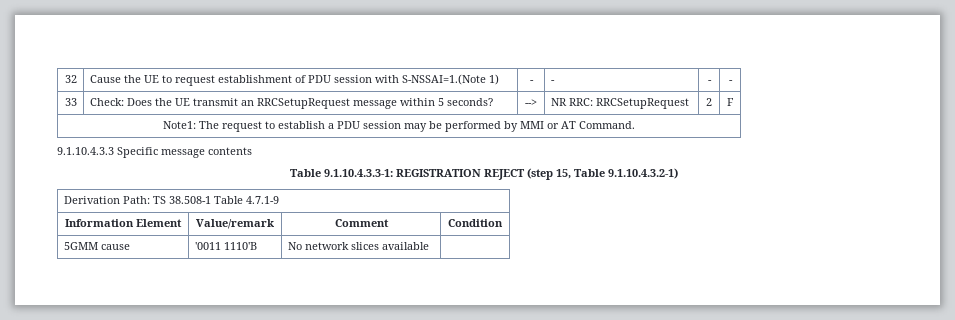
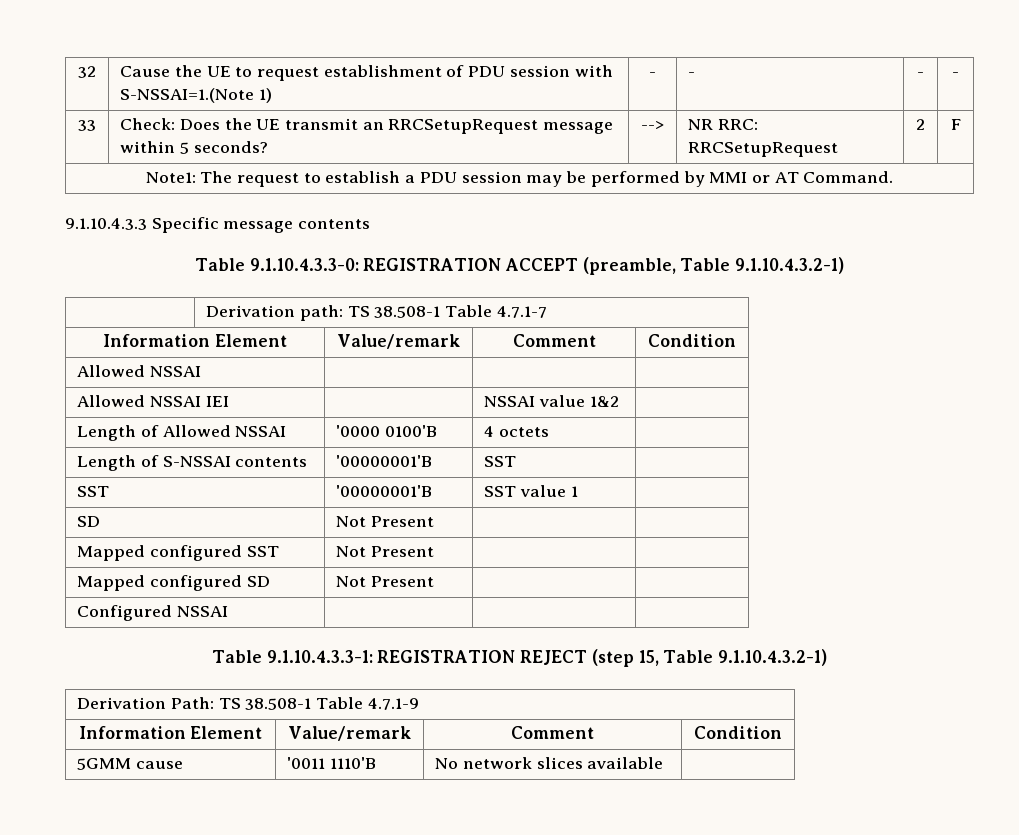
+ Table 9.1.10.4.3.3-0: REGISTRATION ACCEPT (preamble, Table 9.1.10.4.3.2-1)
+ | Derivation path: TS 38.508-1 Table 4.7.1-7
+ Information Element | Value/remark | Comment | Condition
+ Allowed NSSAI | | |
+ Allowed NSSAI IEI | | NSSAI value 1&2 |
+ Length of Allowed NSSAI | '0000 0100'B | 4 octets |
+ Length of S-NSSAI contents | '00000001'B | SST |
+ SST | '00000001'B | SST value 1 |
+ SD | Not Present | |
+ Mapped configured SST | Not Present | |
+ Mapped configured SD | Not Present | |
+ Configured NSSAI | | |

